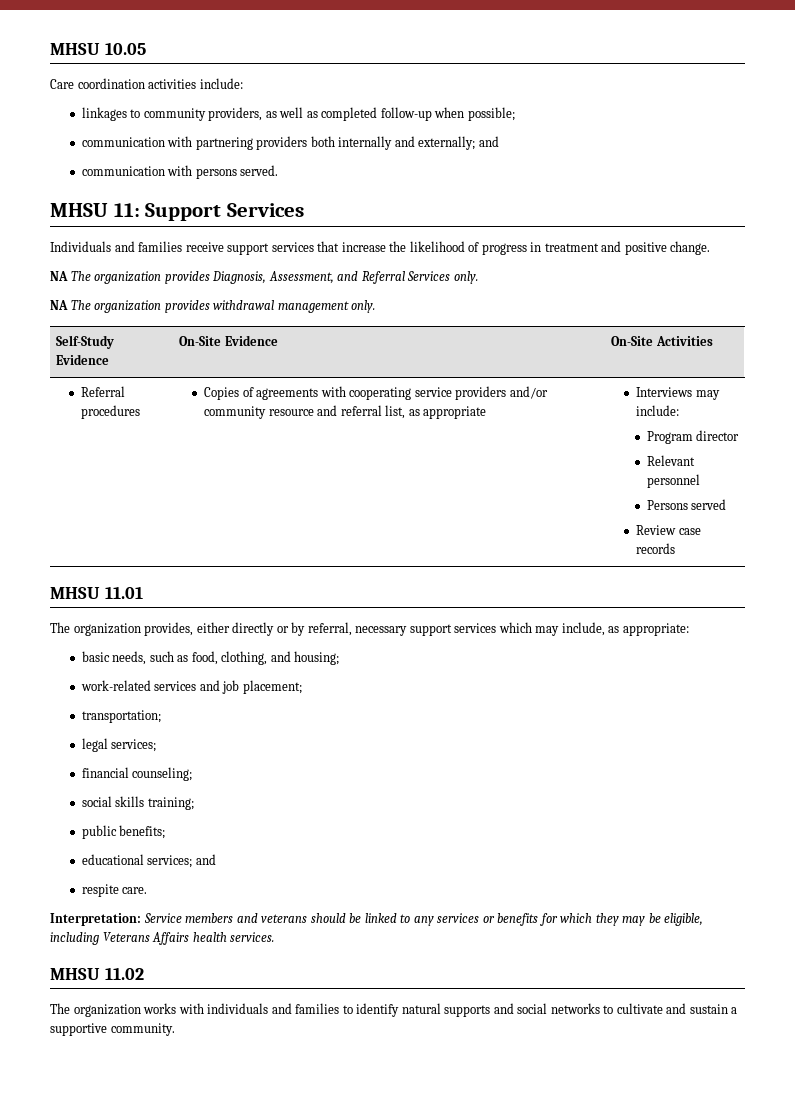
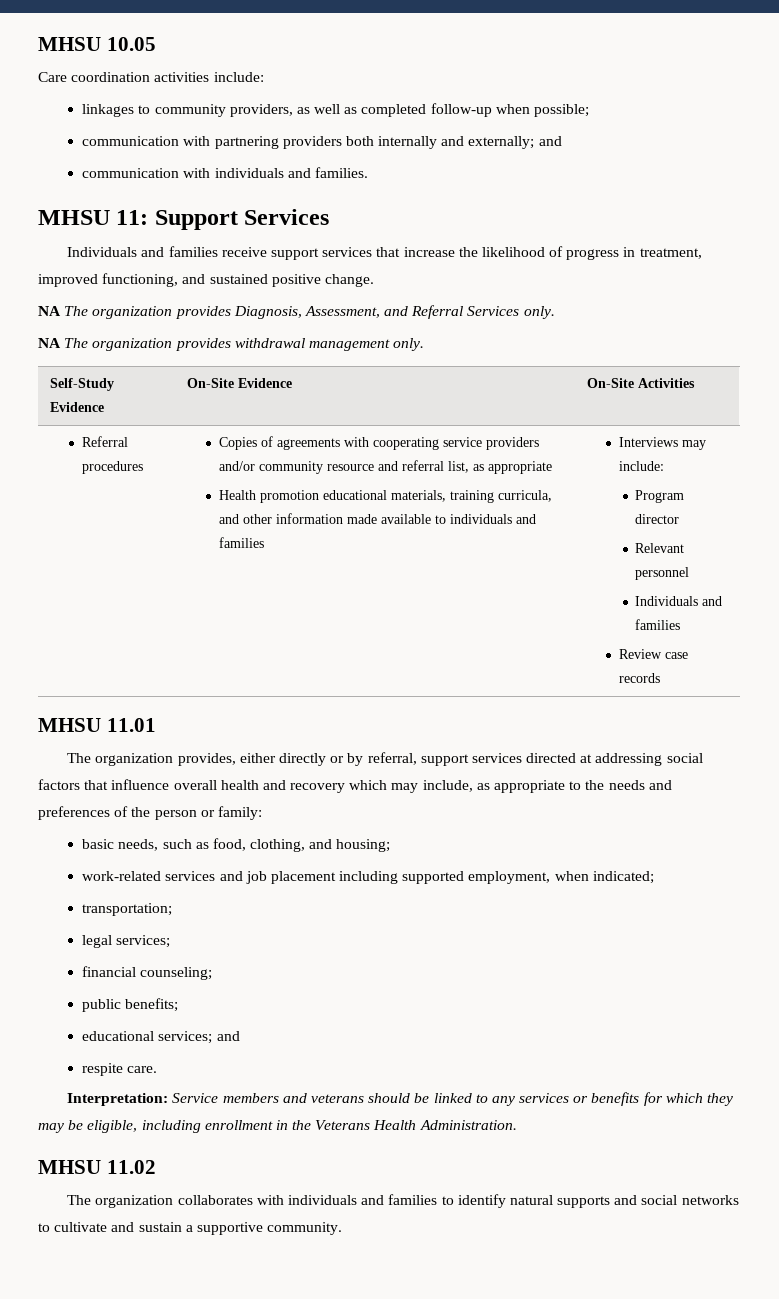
- communication with persons served.
+ communication with individuals and families.
- Individuals and families receive support services that increase the likelihood of progress in treatment and positive change.
+ Individuals and families receive support services that increase the likelihood of progress in treatment, improved functioning, and sustained positive change.
+ Health promotion educational materials, training curricula, and other information made available to individuals and families
  Relevant personnel
- Persons served
+ Individuals and families
- The organization provides, either directly or by referral, necessary support services which may include, as appropriate:
+ The organization provides, either directly or by referral, support services directed at addressing social factors that influence overall health and recovery which may include, as appropriate to the needs and preferences of the person or family:
- work-related services and job placement;
+ work-related services and job placement including supported employment, when indicated;
- social skills training;
- Interpretation: Service members and veterans should be linked to any services or benefits for which they may be eligible, including Veterans Affairs health services.
+ Interpretation: Service members and veterans should be linked to any services or benefits for which they may be eligible, including enrollment in the Veterans Health Administration.
- The organization works with individuals and families to identify natural supports and social networks to cultivate and sustain a supportive community.
+ The organization collaborates with individuals and families to identify natural supports and social networks to cultivate and sustain a supportive community.

